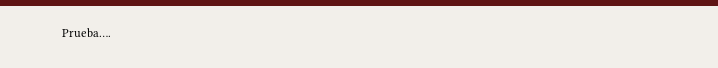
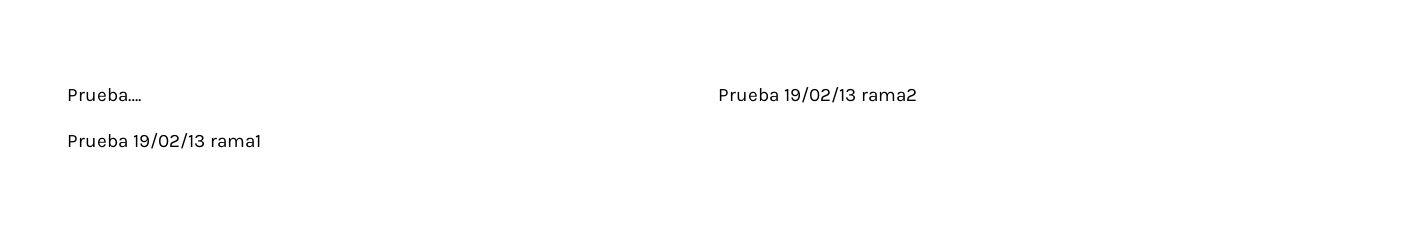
+ Prueba 19/02/13 rama1
+ Prueba 19/02/13 rama2

